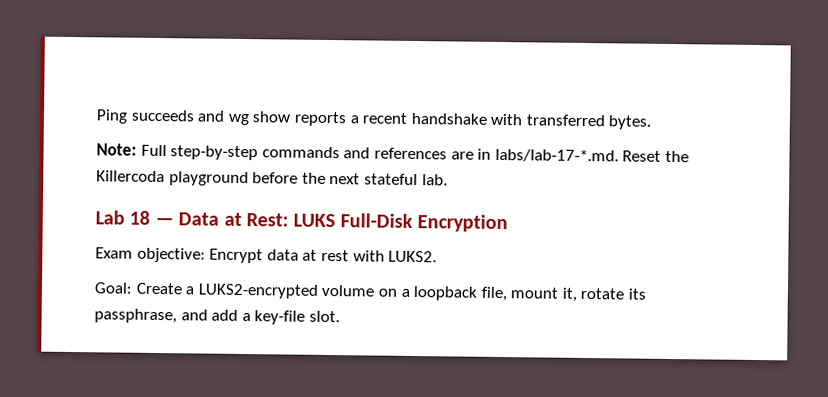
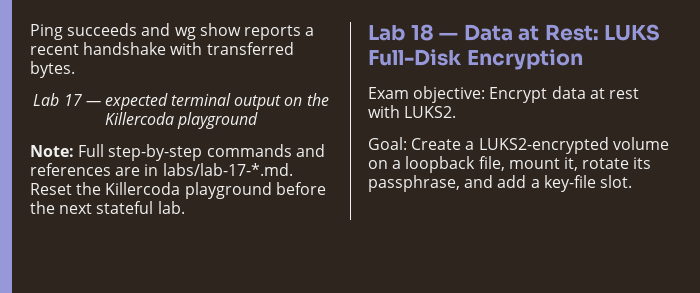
+ Lab 17 — expected terminal output on the Killercoda playground

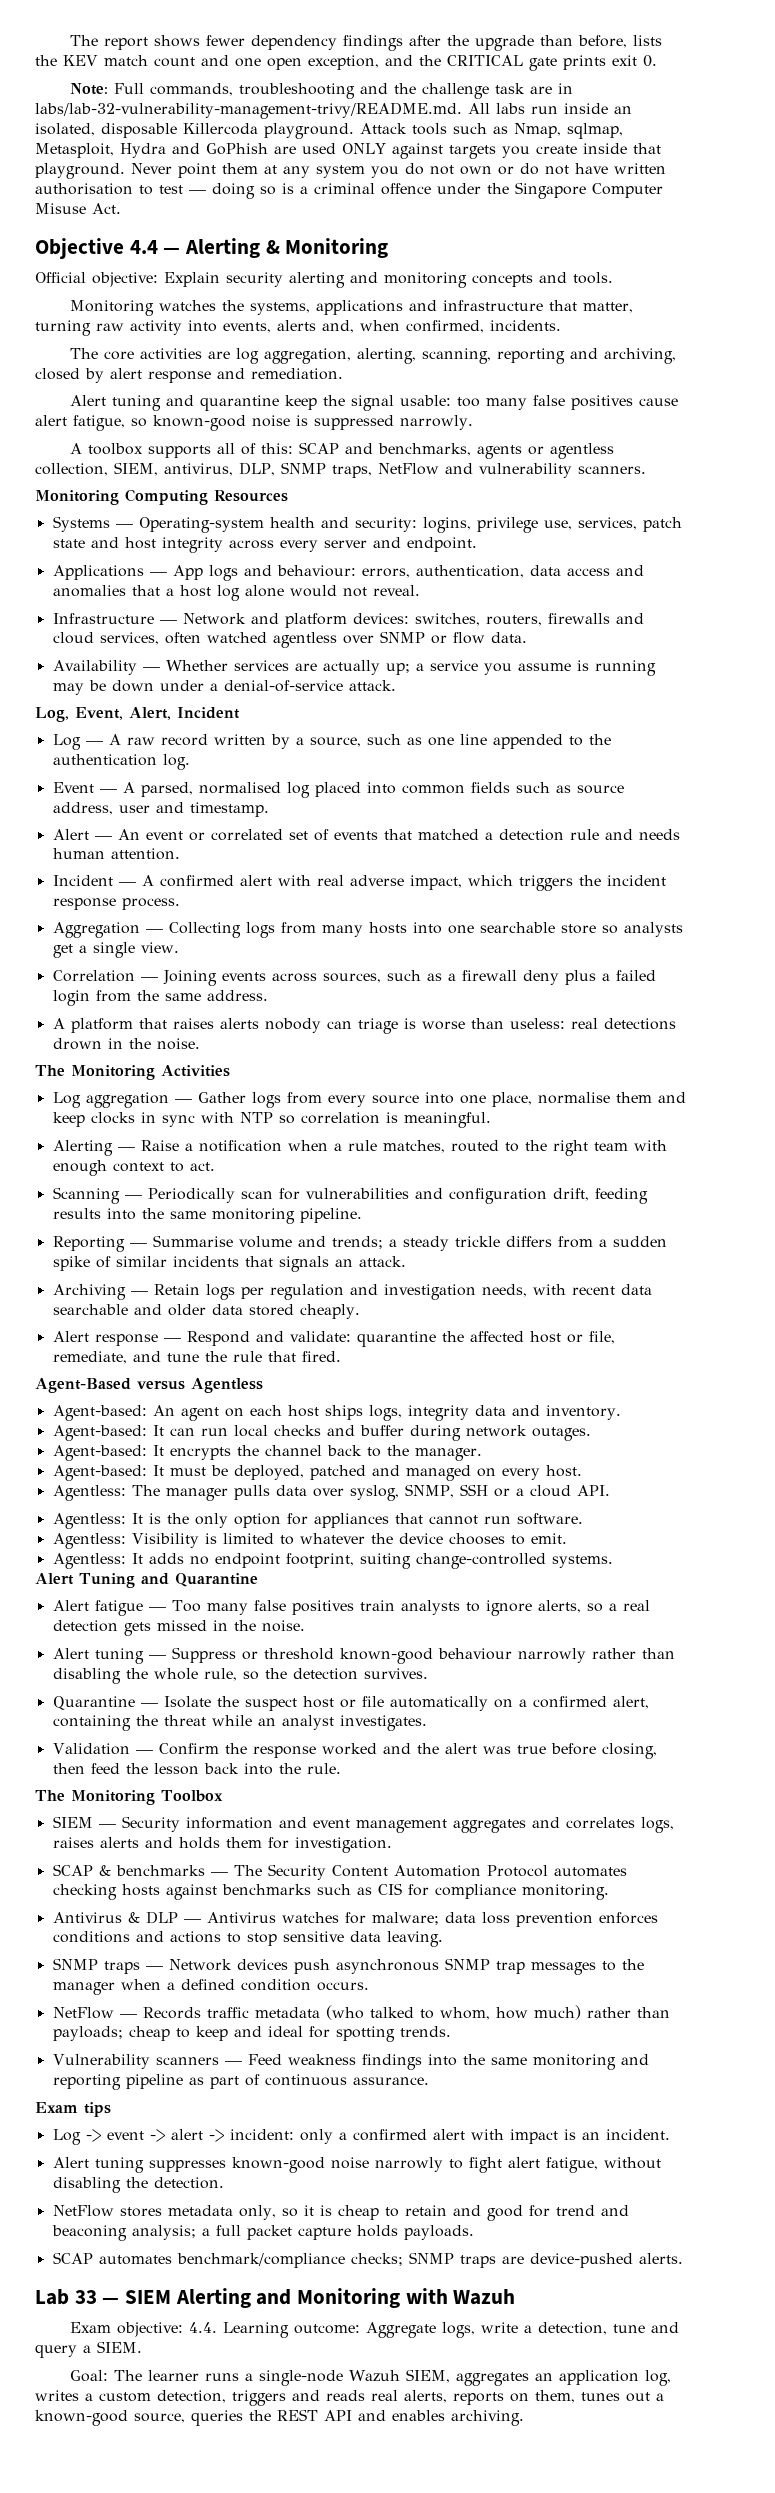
- Ping succeeds and wg show reports a recent handshake with transferred bytes.
- Lab 17 — expected terminal output on the Killercoda playground
- Note: Full step-by-step commands and references are in labs/lab-17-*.md. Reset the Killercoda playground before the next stateful lab.
- Lab 18 — Data at Rest: LUKS Full-Disk Encryption
- Exam objective: Encrypt data at rest with LUKS2.
- Goal: Create a LUKS2-encrypted volume on a loopback file, mount it, rotate its passphrase, and add a key-file slot.
+ The report shows fewer dependency findings after the upgrade than before, lists the KEV match count and one open exception, and the CRITICAL gate prints exit 0.
+ Note: Full commands, troubleshooting and the challenge task are in labs/lab-32-vulnerability-management-trivy/README.md. All labs run inside an isolated, disposable Killercoda playground. Attack tools such as Nmap, sqlmap, Metasploit, Hydra and GoPhish are used ONLY against targets you create inside that playground. Never point them at any system you do not own or do not have written authorisation to test — doing so is a criminal offence under the Singapore Computer Misuse Act.
+ Objective 4.4 — Alerting & Monitoring
+ Official objective: Explain security alerting and monitoring concepts and tools.
+ Monitoring watches the systems, applications and infrastructure that matter, turning raw activity into events, alerts and, when confirmed, incidents.
+ The core activities are log aggregation, alerting, scanning, reporting and archiving, closed by alert response and remediation.
+ Alert tuning and quarantine keep the signal usable: too many false positives cause alert fatigue, so known-good noise is suppressed narrowly.
+ A toolbox supports all of this: SCAP and benchmarks, agents or agentless collection, SIEM, antivirus, DLP, SNMP traps, NetFlow and vulnerability scanners.
+ Monitoring Computing Resources
+ Systems — Operating-system health and security: logins, privilege use, services, patch state and host integrity across every server and endpoint.
+ Applications — App logs and behaviour: errors, authentication, data access and anomalies that a host log alone would not reveal.
+ Infrastructure — Network and platform devices: switches, routers, firewalls and cloud services, often watched agentless over SNMP or flow data.
+ Availability — Whether services are actually up; a service you assume is running may be down under a denial-of-service attack.
+ Log, Event, Alert, Incident
+ Log — A raw record written by a source, such as one line appended to the authentication log.
+ Event — A parsed, normalised log placed into common fields such as source address, user and timestamp.
+ Alert — An event or correlated set of events that matched a detection rule and needs human attention.
+ Incident — A confirmed alert with real adverse impact, which triggers the incident response process.
+ Aggregation — Collecting logs from many hosts into one searchable store so analysts get a single view.
+ Correlation — Joining events across sources, such as a firewall deny plus a failed login from the same address.
+ A platform that raises alerts nobody can triage is worse than useless: real detections drown in the noise.
+ The Monitoring Activities
+ Log aggregation — Gather logs from every source into one place, normalise them and keep clocks in sync with NTP so correlation is meaningful.
+ Alerting — Raise a notification when a rule matches, routed to the right team with enough context to act.
+ Scanning — Periodically scan for vulnerabilities and configuration drift, feeding results into the same monitoring pipeline.
+ Reporting — Summarise volume and trends; a steady trickle differs from a sudden spike of similar incidents that signals an attack.
+ Archiving — Retain logs per regulation and investigation needs, with recent data searchable and older data stored cheaply.
+ Alert response — Respond and validate: quarantine the affected host or file, remediate, and tune the rule that fired.
+ Agent-Based versus Agentless
+ Agent-based: An agent on each host ships logs, integrity data and inventory.
+ Agent-based: It can run local checks and buffer during network outages.
+ Agent-based: It encrypts the channel back to the manager.
+ Agent-based: It must be deployed, patched and managed on every host.
+ Agentless: The manager pulls data over syslog, SNMP, SSH or a cloud API.
+ Agentless: It is the only option for appliances that cannot run software.
+ Agentless: Visibility is limited to whatever the device chooses to emit.
+ Agentless: It adds no endpoint footprint, suiting change-controlled systems.
+ Alert Tuning and Quarantine
+ Alert fatigue — Too many false positives train analysts to ignore alerts, so a real detection gets missed in the noise.
+ Alert tuning — Suppress or threshold known-good behaviour narrowly rather than disabling the whole rule, so the detection survives.
+ Quarantine — Isolate the suspect host or file automatically on a confirmed alert, containing the threat while an analyst investigates.
+ Validation — Confirm the response worked and the alert was true before closing, then feed the lesson back into the rule.
+ The Monitoring Toolbox
+ SIEM — Security information and event management aggregates and correlates logs, raises alerts and holds them for investigation.
+ SCAP & benchmarks — The Security Content Automation Protocol automates checking hosts against benchmarks such as CIS for compliance monitoring.
+ Antivirus & DLP — Antivirus watches for malware; data loss prevention enforces conditions and actions to stop sensitive data leaving.
+ SNMP traps — Network devices push asynchronous SNMP trap messages to the manager when a defined condition occurs.
+ NetFlow — Records traffic metadata (who talked to whom, how much) rather than payloads; cheap to keep and ideal for spotting trends.
+ Vulnerability scanners — Feed weakness findings into the same monitoring and reporting pipeline as part of continuous assurance.
+ Exam tips
+ Log -> event -> alert -> incident: only a confirmed alert with impact is an incident.
+ Alert tuning suppresses known-good noise narrowly to fight alert fatigue, without disabling the detection.
+ NetFlow stores metadata only, so it is cheap to retain and good for trend and beaconing analysis; a full packet capture holds payloads.
+ SCAP automates benchmark/compliance checks; SNMP traps are device-pushed alerts.
+ Lab 33 — SIEM Alerting and Monitoring with Wazuh
+ Exam objective: 4.4. Learning outcome: Aggregate logs, write a detection, tune and query a SIEM.
+ Goal: The learner runs a single-node Wazuh SIEM, aggregates an application log, writes a custom detection, triggers and reads real alerts, reports on them, tunes out a known-good source, queries the REST API and enables archiving.

